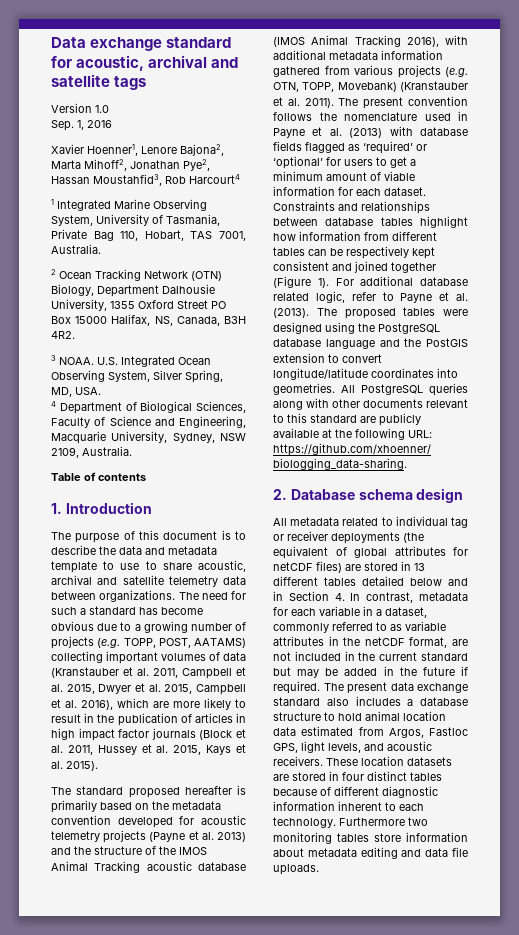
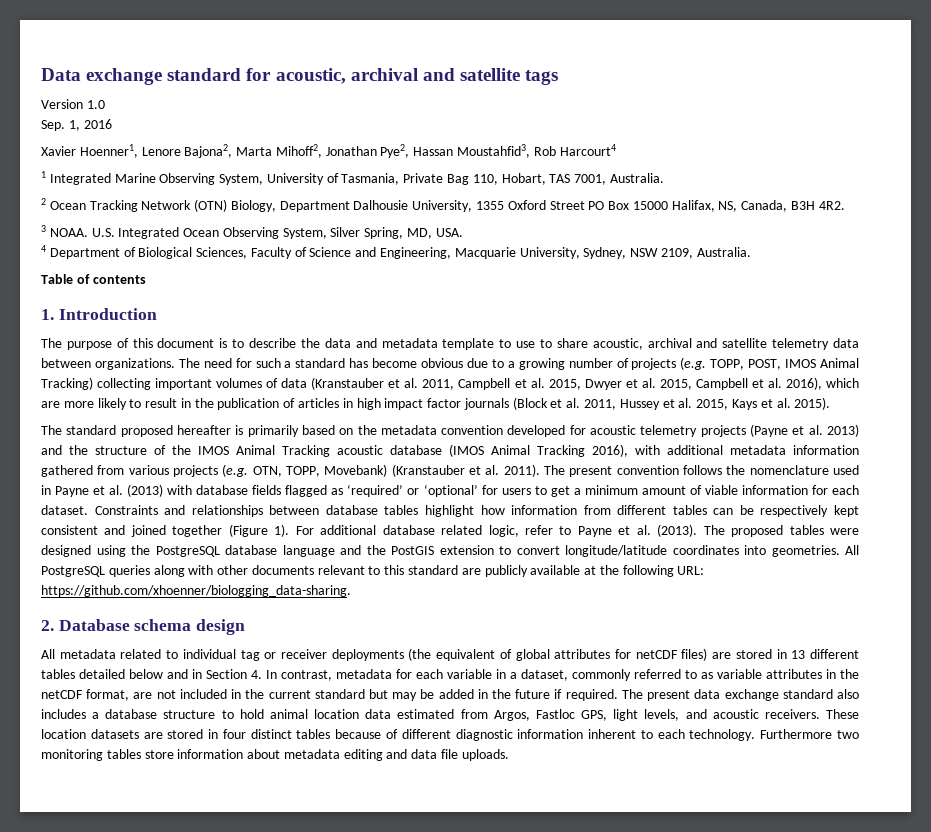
- The need for such a standard has become obvious due to a growing number of projects (e.g. TOPP, POST, AATAMS) collecting important volumes of data (Kranstauber et al. 2011, Campbell et al. 2015, Dwyer et al. 2015, Campbell et al. 2016), which are more likely to result in the publication of articles in high impact factor journals (Block et al. 2011, Hussey et al. 2015, Kays et al. 2015).
+ The need for such a standard has become obvious due to a growing number of projects (e.g. TOPP, POST, IMOS Animal Tracking) collecting important volumes of data (Kranstauber et al. 2011, Campbell et al. 2015, Dwyer et al. 2015, Campbell et al. 2016), which are more likely to result in the publication of articles in high impact factor journals (Block et al. 2011, Hussey et al. 2015, Kays et al. 2015).

